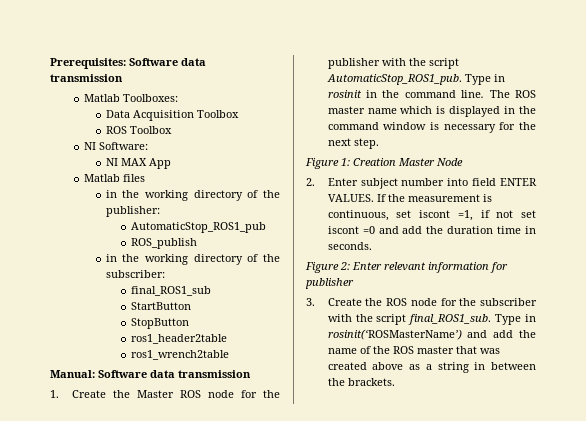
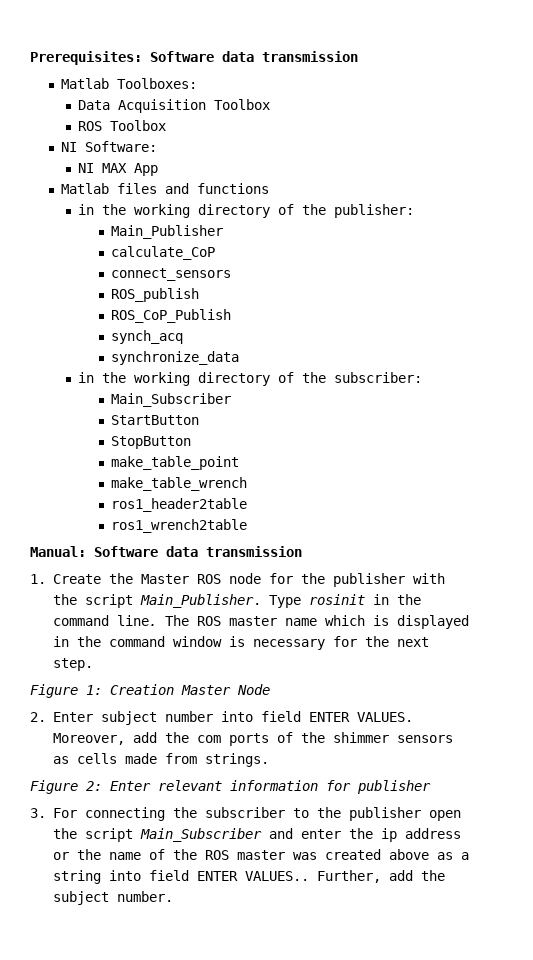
- Matlab files
+ Matlab files and functions
- AutomaticStop_ROS1_pub
+ Main_Publisher
+ calculate_CoP
+ connect_sensors
  ROS_publish
+ ROS_CoP_Publish
+ synch_acq
+ synchronize_data
  in the working directory of the subscriber:
- final_ROS1_sub
+ Main_Subscriber
+ make_table_point
+ make_table_wrench
- 1. Create the Master ROS node for the publisher with the script AutomaticStop_ROS1_pub. Type in rosinit in the command line.
+ 1. Create the Master ROS node for the publisher with the script Main_Publisher. Type rosinit in the command line.
- If the measurement is continuous, set iscont =1, if not set iscont =0 and add the duration time in seconds.
+ Moreover, add the com ports of the shimmer sensors as cells made from strings.
- 3. Create the ROS node for the subscriber with the script final_ROS1_sub. Type in rosinit(‘ROSMasterName’) and add the name of the ROS master that was created above as a string in between the brackets.
+ 3. For connecting the subscriber to the publisher open the script Main_Subscriber and enter the ip address or the name of the ROS master was created above as a string into field ENTER VALUES.. Further, add the subject number.

